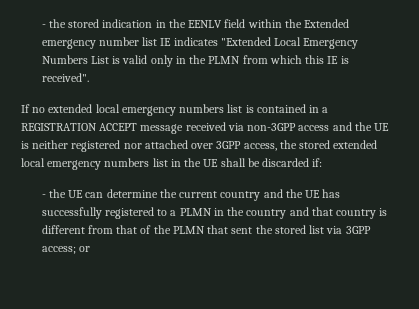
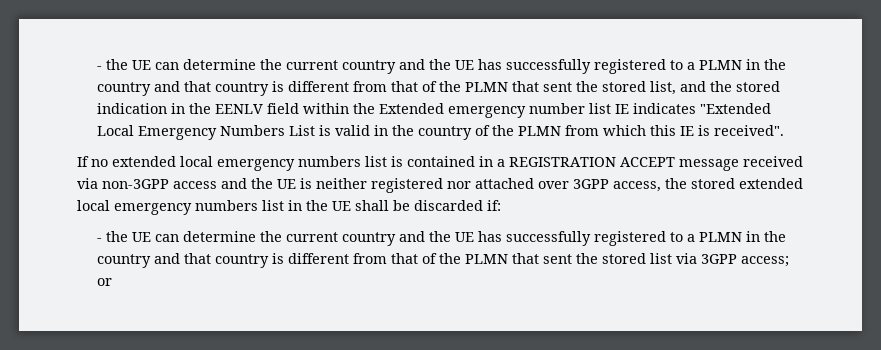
- - the stored indication in the EENLV field within the Extended emergency number list IE indicates "Extended Local Emergency Numbers List is valid only in the PLMN from which this IE is received".
+ - the UE can determine the current country and the UE has successfully registered to a PLMN in the country and that country is different from that of the PLMN that sent the stored list, and the stored indication in the EENLV field within the Extended emergency number list IE indicates "Extended Local Emergency Numbers List is valid in the country of the PLMN from which this IE is received".

